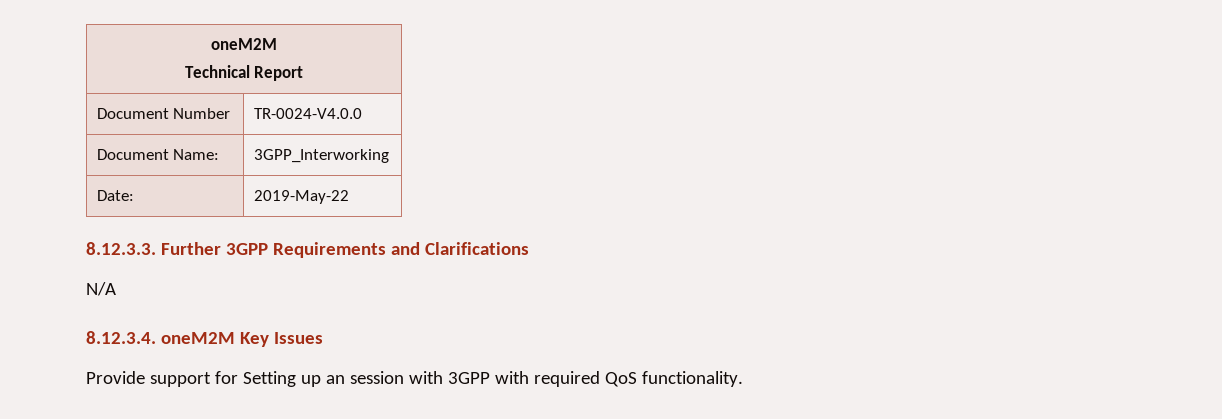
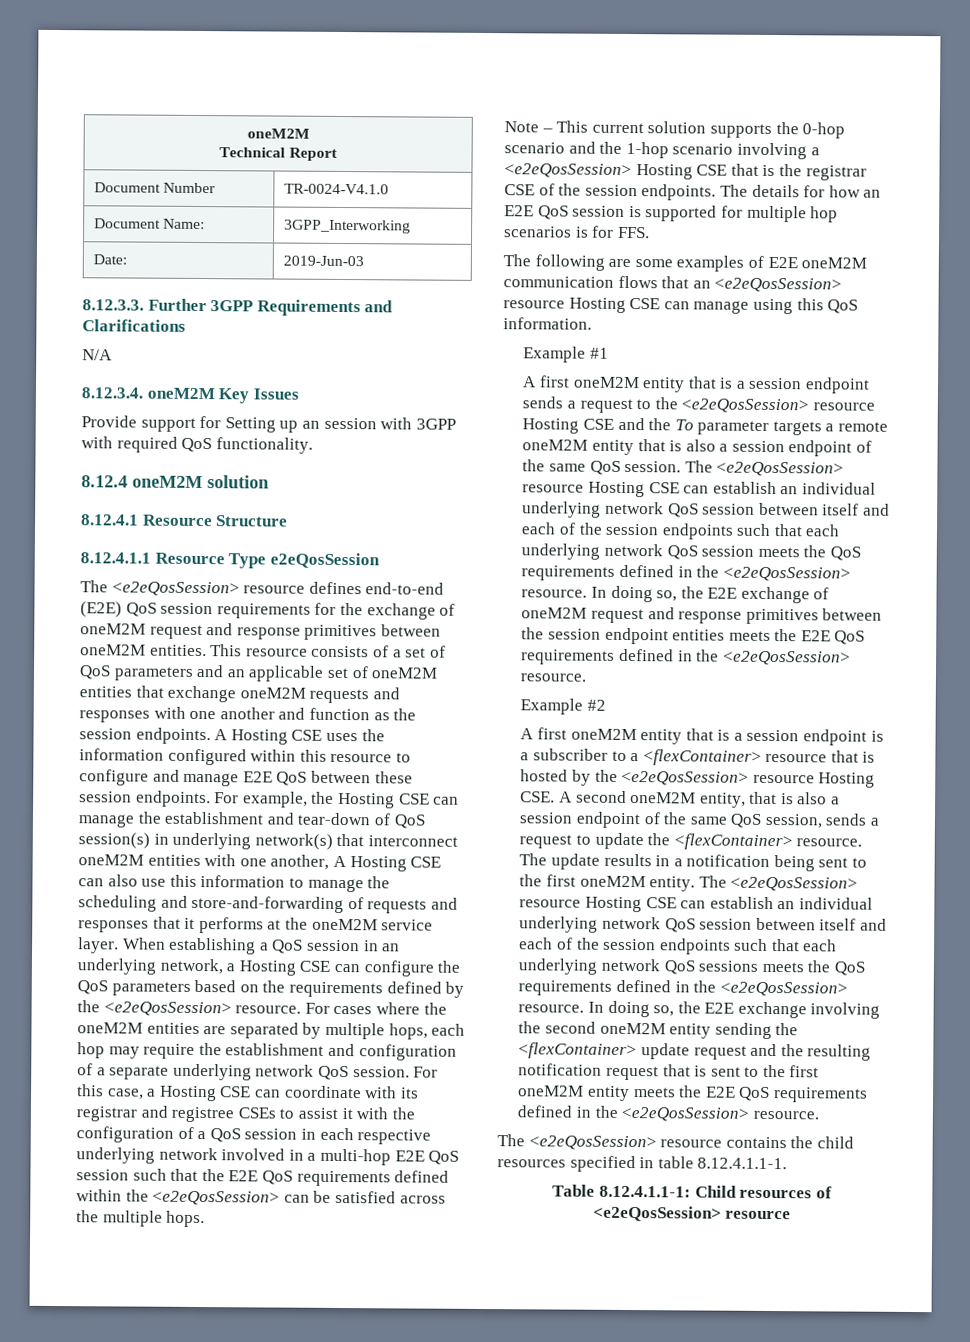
- Document Number | TR-0024-V4.0.0
+ Document Number | TR-0024-V4.1.0
- Date: | 2019-May-22
+ Date: | 2019-Jun-03
+ 8.12.4 oneM2M solution
+ 8.12.4.1 Resource Structure
+ 8.12.4.1.1 Resource Type e2eQosSession
+ The <e2eQosSession> resource defines end-to-end (E2E) QoS session requirements for the exchange of oneM2M request and response primitives between oneM2M entities. This resource consists of a set of QoS parameters and an applicable set of oneM2M entities that exchange oneM2M requests and responses with one another and function as the session endpoints. A Hosting CSE uses the information configured within this resource to configure and manage E2E QoS between these session endpoints. For example, the Hosting CSE can manage the establishment and tear-down of QoS session(s) in underlying network(s) that interconnect oneM2M entities with one another, A Hosting CSE can also use this information to manage the scheduling and store-and-forwarding of requests and responses that it performs at the oneM2M service layer. When establishing a QoS session in an underlying network, a Hosting CSE can configure the QoS parameters based on the requirements defined by the <e2eQosSession> resource. For cases where the oneM2M entities are separated by multiple hops, each hop may require the establishment and configuration of a separate underlying network QoS session. For this case, a Hosting CSE can coordinate with its registrar and registree CSEs to assist it with the configuration of a QoS session in each respective underlying network involved in a multi-hop E2E QoS session such that the E2E QoS requirements defined within the <e2eQosSession> can be satisfied across the multiple hops.
+ Note – This current solution supports the 0-hop scenario and the 1-hop scenario involving a <e2eQosSession> Hosting CSE that is the registrar CSE of the session endpoints. The details for how an E2E QoS session is supported for multiple hop scenarios is for FFS.
+ The following are some examples of E2E oneM2M communication flows that an <e2eQosSession> resource Hosting CSE can manage using this QoS information.
+ Example #1
+ A first oneM2M entity that is a session endpoint sends a request to the <e2eQosSession> resource Hosting CSE and the To parameter targets a remote oneM2M entity that is also a session endpoint of the same QoS session. The <e2eQosSession> resource Hosting CSE can establish an individual underlying network QoS session between itself and each of the session endpoints such that each underlying network QoS session meets the QoS requirements defined in the <e2eQosSession> resource. In doing so, the E2E exchange of oneM2M request and response primitives between the session endpoint entities meets the E2E QoS requirements defined in the <e2eQosSession> resource.
+ Example #2
+ A first oneM2M entity that is a session endpoint is a subscriber to a <flexContainer> resource that is hosted by the <e2eQosSession> resource Hosting CSE. A second oneM2M entity, that is also a session endpoint of the same QoS session, sends a request to update the <flexContainer> resource. The update results in a notification being sent to the first oneM2M entity. The <e2eQosSession> resource Hosting CSE can establish an individual underlying network QoS session between itself and each of the session endpoints such that each underlying network QoS sessions meets the QoS requirements defined in the <e2eQosSession> resource. In doing so, the E2E exchange involving the second oneM2M entity sending the <flexContainer> update request and the resulting notification request that is sent to the first oneM2M entity meets the E2E QoS requirements defined in the <e2eQosSession> resource.
+ The <e2eQosSession> resource contains the child resources specified in table 8.12.4.1.1-1.
+ Table 8.12.4.1.1-1: Child resources of <e2eQosSession> resource

